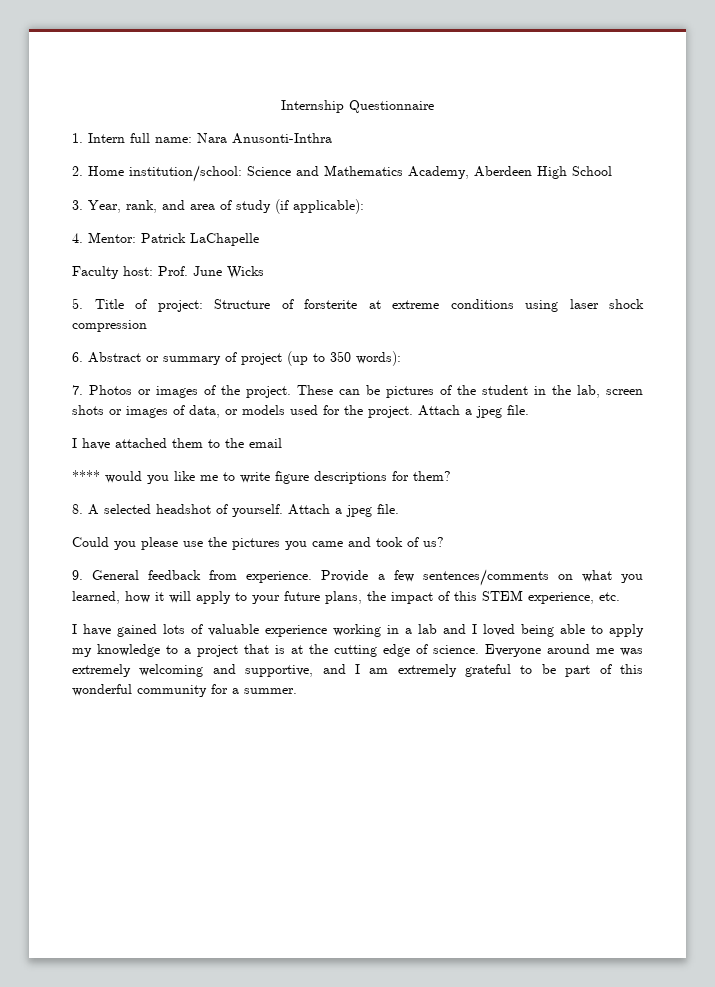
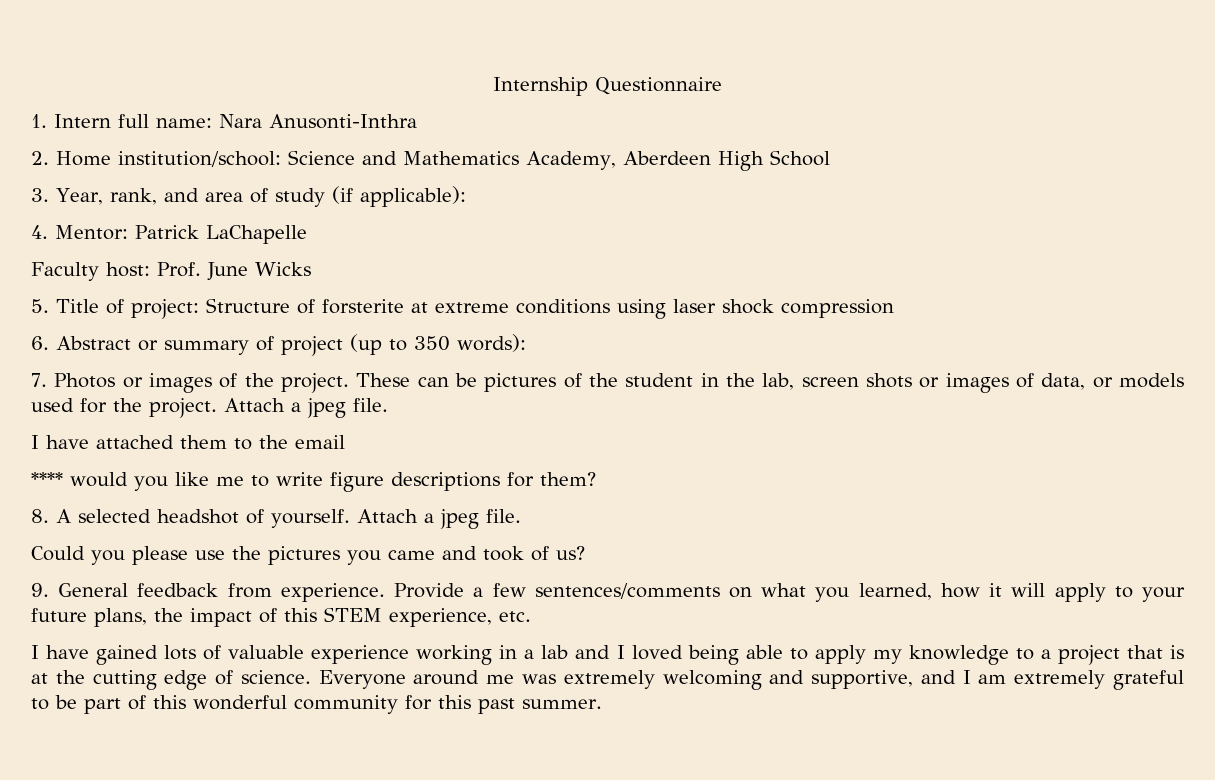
- Everyone around me was extremely welcoming and supportive, and I am extremely grateful to be part of this wonderful community for a summer.
+ Everyone around me was extremely welcoming and supportive, and I am extremely grateful to be part of this wonderful community for this past summer.

